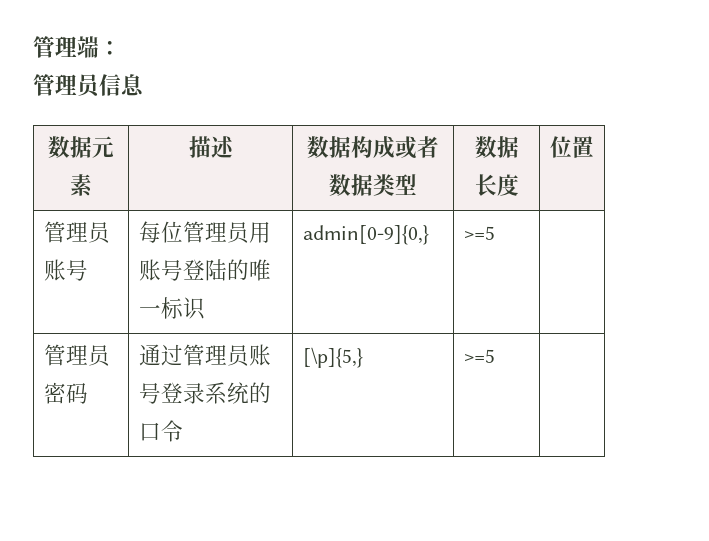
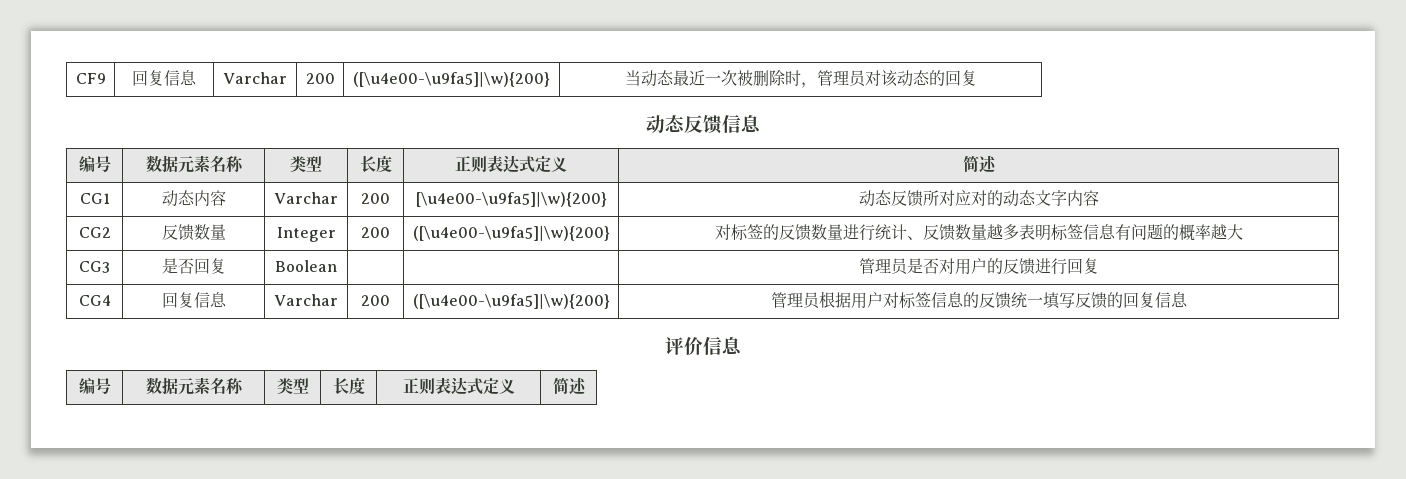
- 管理端：
- 管理员信息
- 数据元素 | 描述 | 数据构成或者数据类型 | 数据长度 | 位置
- 管理员账号 | 每位管理员用账号登陆的唯一标识 | admin[0-9]{0,} | >=5 |
- 管理员密码 | 通过管理员账号登录系统的口令 | [\p]{5,} | >=5 |
+ CF9 | 回复信息 | Varchar | 200 | ([\u4e00-\u9fa5]|\w){200} | 当动态最近一次被删除时，管理员对该动态的回复
+ 动态反馈信息
+ 编号 | 数据元素名称 | 类型 | 长度 | 正则表达式定义 | 简述
+ CG1 | 动态内容 | Varchar | 200 | [\u4e00-\u9fa5]|\w){200} | 动态反馈所对应对的动态文字内容
+ CG2 | 反馈数量 | Integer | 200 | ([\u4e00-\u9fa5]|\w){200} | 对标签的反馈数量进行统计、反馈数量越多表明标签信息有问题的概率越大
+ CG3 | 是否回复 | Boolean | | | 管理员是否对用户的反馈进行回复
+ CG4 | 回复信息 | Varchar | 200 | ([\u4e00-\u9fa5]|\w){200} | 管理员根据用户对标签信息的反馈统一填写反馈的回复信息
+ 评价信息
+ 编号 | 数据元素名称 | 类型 | 长度 | 正则表达式定义 | 简述

